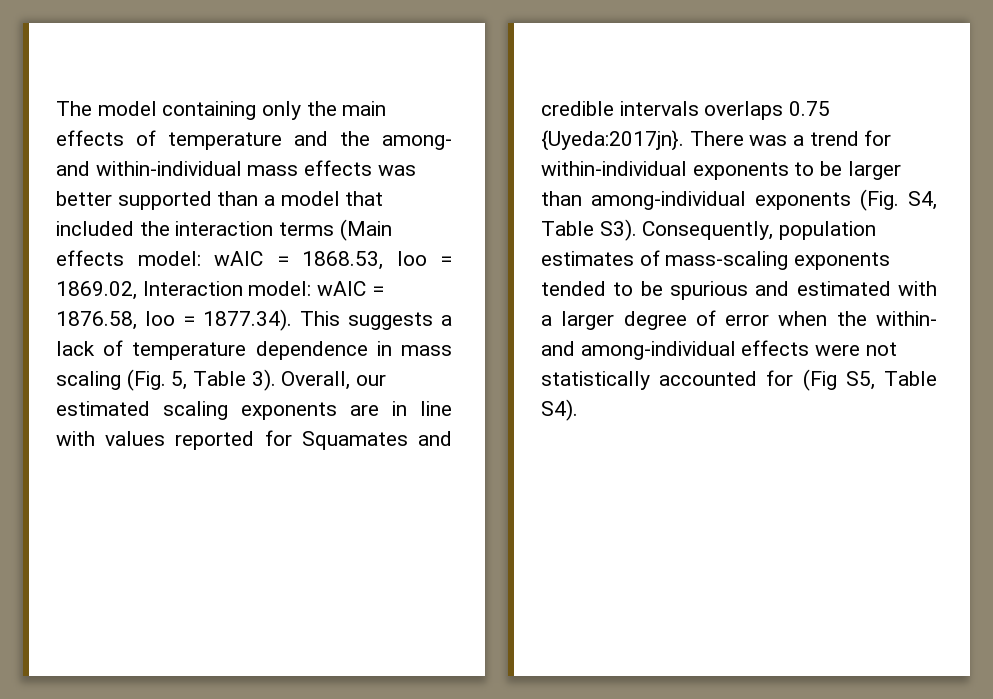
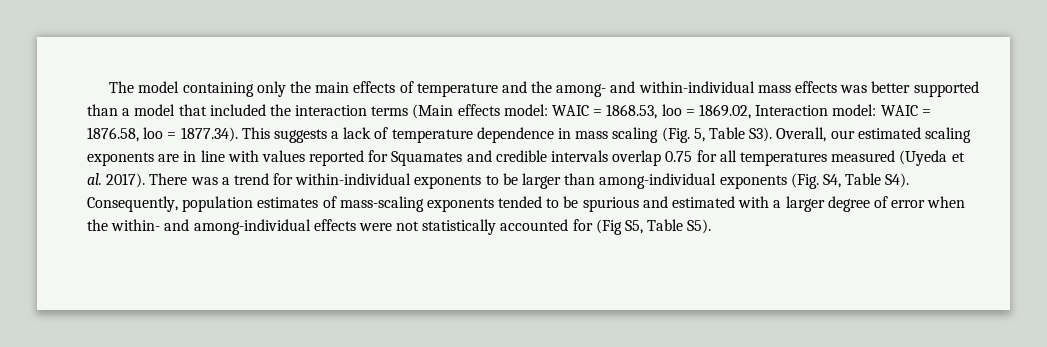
- wAIC = 1868.53, loo = 1869.02, Interaction model:
+ WAIC = 1868.53, loo = 1869.02, Interaction model:
- wAIC = 1876.58, loo = 1877.34). This suggests a lack of temperature dependence in mass scaling (Fig. 5, Table 3). Overall, our estimated scaling exponents are in line with values reported for Squamates and credible intervals overlaps 0.75 {Uyeda:2017jn}.
+ WAIC = 1876.58, loo = 1877.34). This suggests a lack of temperature dependence in mass scaling (Fig. 5, Table S3). Overall, our estimated scaling exponents are in line with values reported for Squamates and credible intervals overlap 0.75 for all temperatures measured (Uyeda et al. 2017).
- There was a trend for within-individual exponents to be larger than among-individual exponents (Fig. S4, Table S3). Consequently, population estimates of mass-scaling exponents tended to be spurious and estimated with a larger degree of error when the within- and among-individual effects were not statistically accounted for (Fig S5, Table S4).
+ There was a trend for within-individual exponents to be larger than among-individual exponents (Fig. S4, Table S4). Consequently, population estimates of mass-scaling exponents tended to be spurious and estimated with a larger degree of error when the within- and among-individual effects were not statistically accounted for (Fig S5, Table S5).

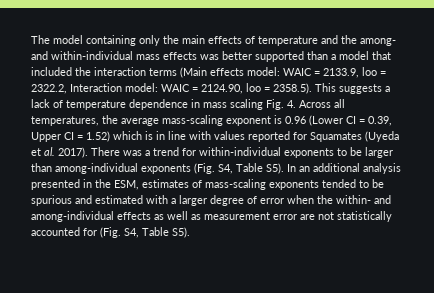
- The model containing only the main effects of temperature and the among- and within-individual mass effects was better supported than a model that included the interaction terms (Main effects model: WAIC = 1868.53, loo = 1869.02, Interaction model: WAIC = 1876.58, loo = 1877.34). This suggests a lack of temperature dependence in mass scaling (Fig. 5, Table S3). Overall, our estimated scaling exponents are in line with values reported for Squamates and credible intervals overlap 0.75 for all temperatures measured (Uyeda et al. 2017).
+ The model containing only the main effects of temperature and the among- and within-individual mass effects was better supported than a model that included the interaction terms (Main effects model: WAIC = 2133.9, loo = 2322.2, Interaction model: WAIC = 2124.90, loo = 2358.5). This suggests a lack of temperature dependence in mass scaling Fig. 4. Across all temperatures, the average mass-scaling exponent is 0.96 (Lower CI = 0.39, Upper CI = 1.52) which is in line with values reported for Squamates (Uyeda et al. 2017).
- There was a trend for within-individual exponents to be larger than among-individual exponents (Fig. S4, Table S4). Consequently, population estimates of mass-scaling exponents tended to be spurious and estimated with a larger degree of error when the within- and among-individual effects were not statistically accounted for (Fig S5, Table S5).
+ There was a trend for within-individual exponents to be larger than among-individual exponents (Fig. S4, Table S5). In an additional analysis presented in the ESM, estimates of mass-scaling exponents tended to be spurious and estimated with a larger degree of error when the within- and among-individual effects as well as measurement error are not statistically accounted for (Fig. S4, Table S5).

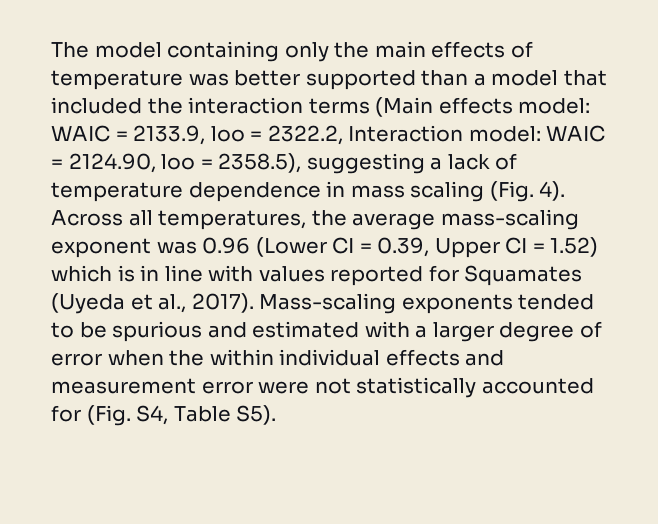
- The model containing only the main effects of temperature and the among- and within-individual mass effects was better supported than a model that included the interaction terms (Main effects model:
+ The model containing only the main effects of temperature was better supported than a model that included the interaction terms (Main effects model:
- WAIC = 2124.90, loo = 2358.5). This suggests a lack of temperature dependence in mass scaling Fig. 4. Across all temperatures, the average mass-scaling exponent is 0.96 (Lower CI = 0.39, Upper CI = 1.52) which is in line with values reported for Squamates (Uyeda et al. 2017). There was a trend for within-individual exponents to be larger than among-individual exponents (Fig. S4, Table S5). In an additional analysis presented in the ESM, estimates of mass-scaling exponents tended to be spurious and estimated with a larger degree of error when the within- and among-individual effects as well as measurement error are not statistically accounted for (Fig. S4, Table S5).
+ WAIC = 2124.90, loo = 2358.5), suggesting a lack of temperature dependence in mass scaling (Fig. 4). Across all temperatures, the average mass-scaling exponent was 0.96 (Lower CI = 0.39, Upper CI = 1.52) which is in line with values reported for Squamates (Uyeda et al., 2017). Mass-scaling exponents tended to be spurious and estimated with a larger degree of error when the within individual effects and measurement error were not statistically accounted for (Fig. S4, Table S5).

